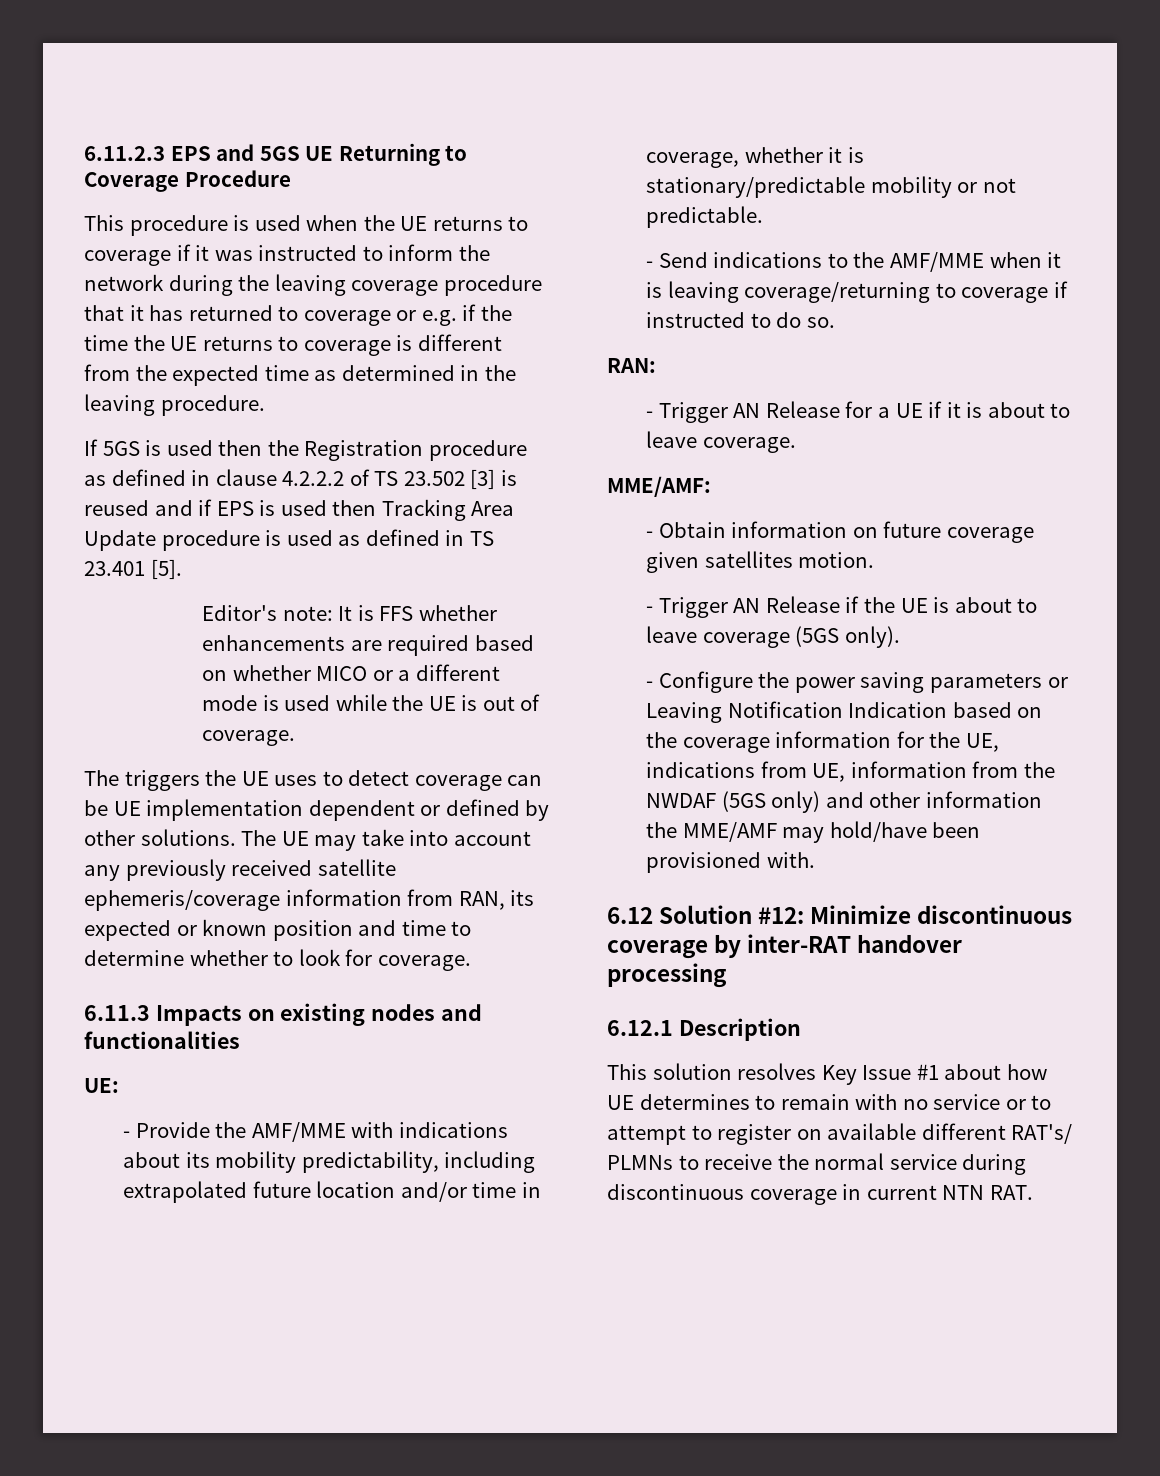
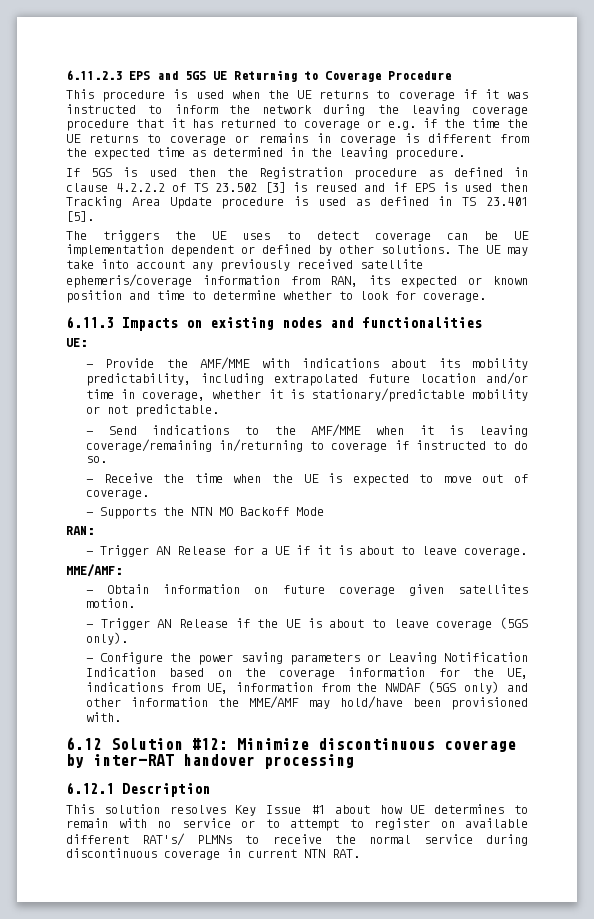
- This procedure is used when the UE returns to coverage if it was instructed to inform the network during the leaving coverage procedure that it has returned to coverage or e.g. if the time the UE returns to coverage is different from the expected time as determined in the leaving procedure.
+ This procedure is used when the UE returns to coverage if it was instructed to inform the network during the leaving coverage procedure that it has returned to coverage or e.g. if the time the UE returns to coverage or remains in coverage is different from the expected time as determined in the leaving procedure.
- Editor's note: It is FFS whether enhancements are required based on whether MICO or a different mode is used while the UE is out of coverage.
- - Send indications to the AMF/MME when it is leaving coverage/returning to coverage if instructed to do so.
+ - Send indications to the AMF/MME when it is leaving coverage/remaining in/returning to coverage if instructed to do so.
+ - Receive the time when the UE is expected to move out of coverage.
+ - Supports the NTN MO Backoff Mode

